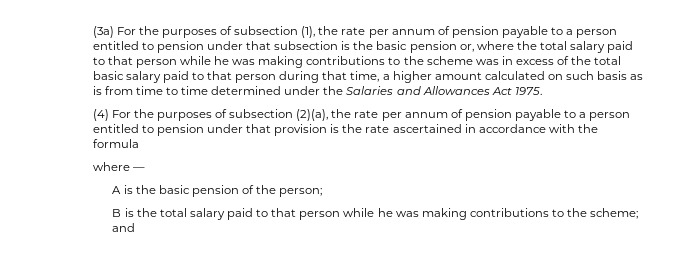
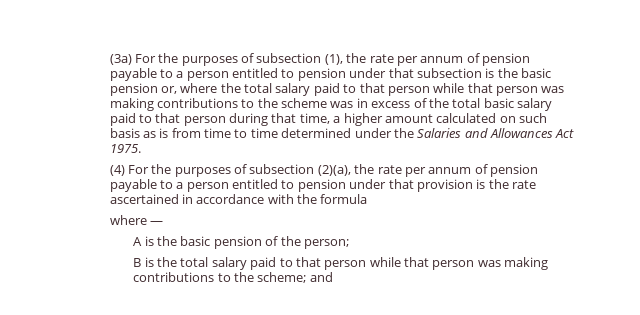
- (3a) For the purposes of subsection (1), the rate per annum of pension payable to a person entitled to pension under that subsection is the basic pension or, where the total salary paid to that person while he was making contributions to the scheme was in excess of the total basic salary paid to that person during that time, a higher amount calculated on such basis as is from time to time determined under the Salaries and Allowances Act 1975.
+ (3a) For the purposes of subsection (1), the rate per annum of pension payable to a person entitled to pension under that subsection is the basic pension or, where the total salary paid to that person while that person was making contributions to the scheme was in excess of the total basic salary paid to that person during that time, a higher amount calculated on such basis as is from time to time determined under the Salaries and Allowances Act 1975.
- B is the total salary paid to that person while he was making contributions to the scheme; and
+ B is the total salary paid to that person while that person was making contributions to the scheme; and

